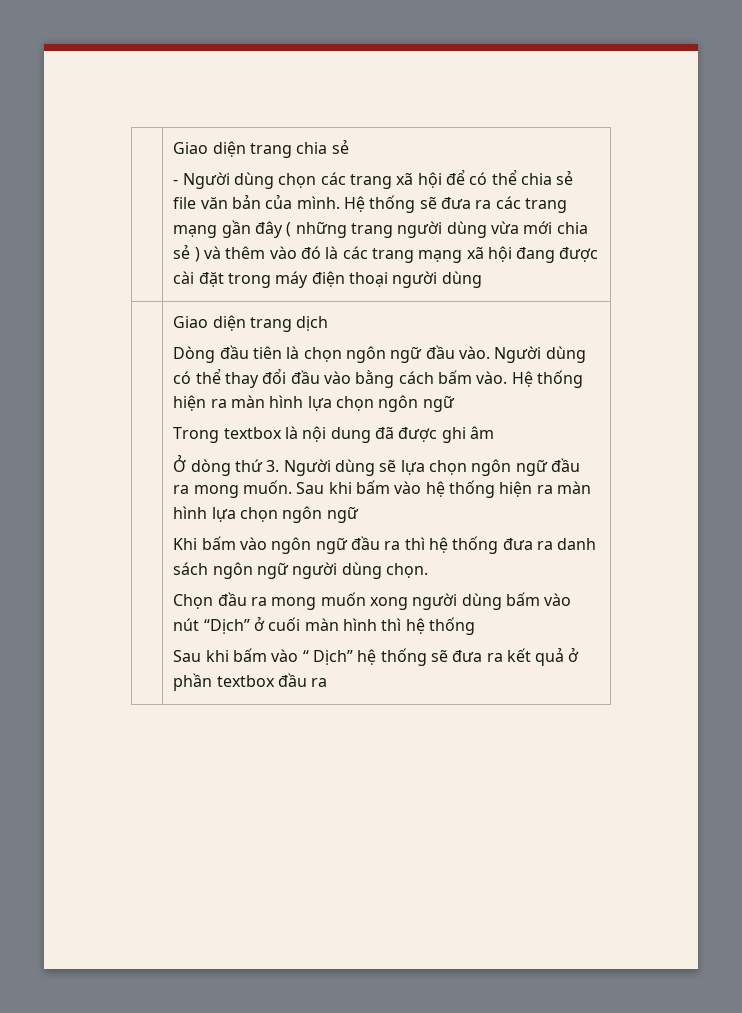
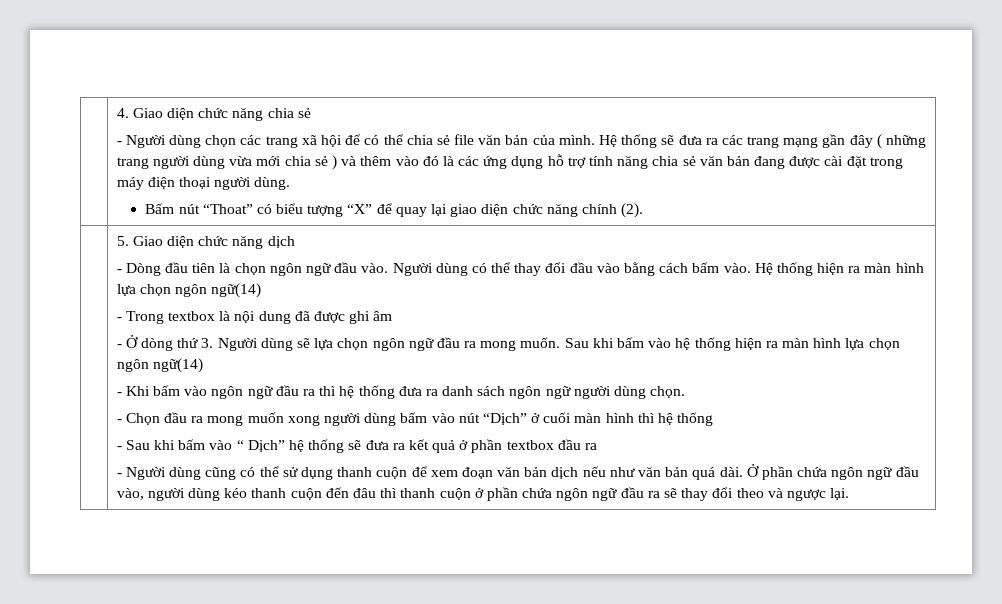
- Giao diện trang chia sẻ
+ 4. Giao diện chức năng chia sẻ
- Hệ thống sẽ đưa ra các trang mạng gần đây ( những trang người dùng vừa mới chia sẻ ) và thêm vào đó là các trang mạng xã hội đang được cài đặt trong máy điện thoại người dùng
- | Giao diện trang dịch
+ Hệ thống sẽ đưa ra các trang mạng gần đây ( những trang người dùng vừa mới chia sẻ ) và thêm vào đó là các ứng dụng hỗ trợ tính năng chia sẻ văn bản đang được cài đặt trong máy điện thoại người dùng.
+ Bấm nút “Thoat” có biểu tượng “X” để quay lại giao diện chức năng chính (2).
+ | 5. Giao diện chức năng dịch
- Dòng đầu tiên là chọn ngôn ngữ đầu vào.
+ - Dòng đầu tiên là chọn ngôn ngữ đầu vào.
- Hệ thống hiện ra màn hình lựa chọn ngôn ngữ
- Trong textbox là nội dung đã được ghi âm
+ Hệ thống hiện ra màn hình lựa chọn ngôn ngữ(14)
+ - Trong textbox là nội dung đã được ghi âm
- Ở dòng thứ 3. Người dùng sẽ lựa chọn ngôn ngữ đầu ra mong muốn.
+ - Ở dòng thứ 3. Người dùng sẽ lựa chọn ngôn ngữ đầu ra mong muốn.
- Sau khi bấm vào hệ thống hiện ra màn hình lựa chọn ngôn ngữ
- Khi bấm vào ngôn ngữ đầu ra thì hệ thống đưa ra danh sách ngôn ngữ người dùng chọn.
+ Sau khi bấm vào hệ thống hiện ra màn hình lựa chọn ngôn ngữ(14)
+ - Khi bấm vào ngôn ngữ đầu ra thì hệ thống đưa ra danh sách ngôn ngữ người dùng chọn.
- Chọn đầu ra mong muốn xong người dùng bấm vào nút “Dịch” ở cuối màn hình thì hệ thống
+ - Chọn đầu ra mong muốn xong người dùng bấm vào nút “Dịch” ở cuối màn hình thì hệ thống
- Sau khi bấm vào “ Dịch” hệ thống sẽ đưa ra kết quả ở phần textbox đầu ra
+ - Sau khi bấm vào “ Dịch” hệ thống sẽ đưa ra kết quả ở phần textbox đầu ra
+ - Người dùng cũng có thể sử dụng thanh cuộn để xem đoạn văn bản dịch nếu như văn bản quá dài. Ở phần chứa ngôn ngữ đầu vào, người dùng kéo thanh cuộn đến đâu thì thanh cuộn ở phần chứa ngôn ngữ đầu ra sẽ thay đổi theo và ngược lại.

